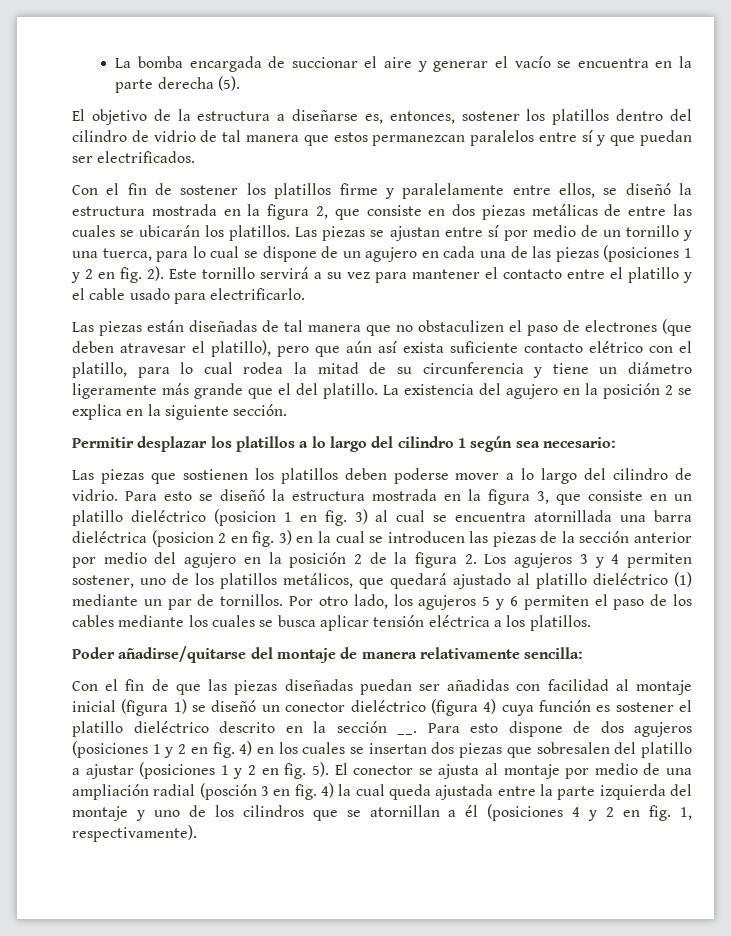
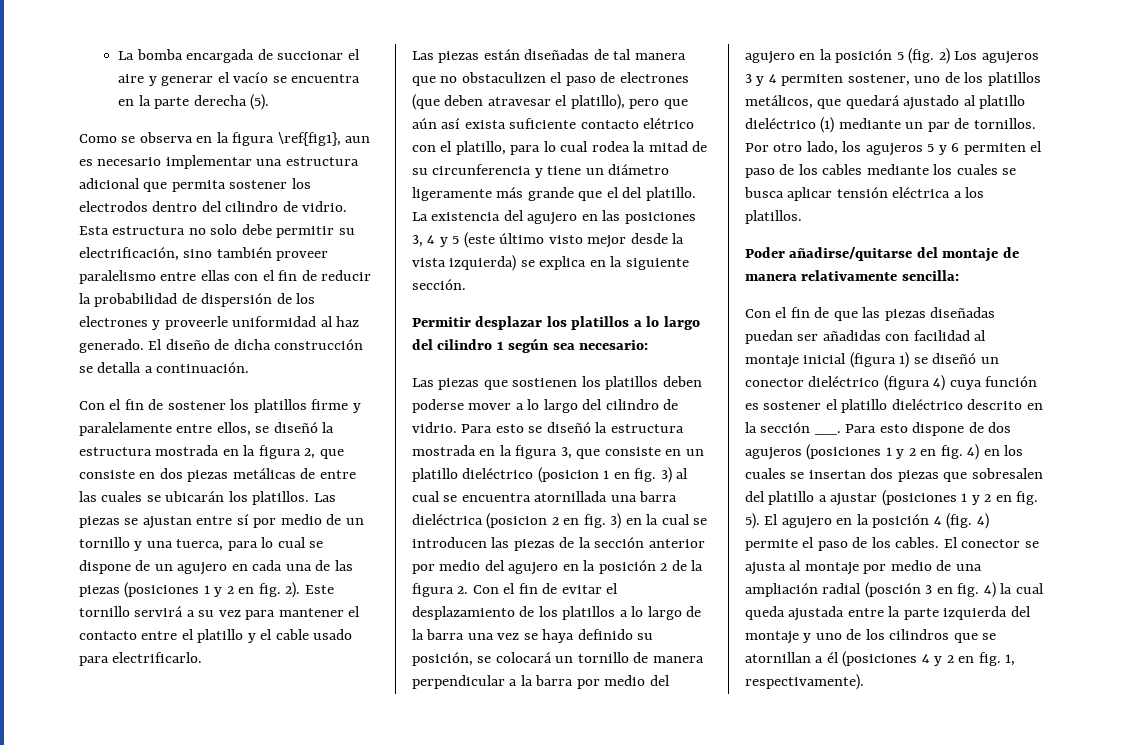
- El objetivo de la estructura a diseñarse es, entonces, sostener los platillos dentro del cilindro de vidrio de tal manera que estos permanezcan paralelos entre sí y que puedan ser electrificados.
+ Como se observa en la figura \ref{fig1}, aun es necesario implementar una estructura adicional que permita sostener los electrodos dentro del cilindro de vidrio. Esta estructura no solo debe permitir su electrificación, sino también proveer paralelismo entre ellas con el fin de reducir la probabilidad de dispersión de los electrones y proveerle uniformidad al haz generado. El diseño de dicha construcción se detalla a continuación.
- La existencia del agujero en la posición 2 se explica en la siguiente sección.
+ La existencia del agujero en las posiciones 3, 4 y 5 (este último visto mejor desde la vista izquierda) se explica en la siguiente sección.
- Para esto se diseñó la estructura mostrada en la figura 3, que consiste en un platillo dieléctrico (posicion 1 en fig. 3) al cual se encuentra atornillada una barra dieléctrica (posicion 2 en fig. 3) en la cual se introducen las piezas de la sección anterior por medio del agujero en la posición 2 de la figura 2. Los agujeros 3 y 4 permiten sostener, uno de los platillos metálicos, que quedará ajustado al platillo dieléctrico (1) mediante un par de tornillos.
+ Para esto se diseñó la estructura mostrada en la figura 3, que consiste en un platillo dieléctrico (posicion 1 en fig. 3) al cual se encuentra atornillada una barra dieléctrica (posicion 2 en fig. 3) en la cual se introducen las piezas de la sección anterior por medio del agujero en la posición 2 de la figura 2. Con el fin de evitar el desplazamiento de los platillos a lo largo de la barra una vez se haya definido su posición, se colocará un tornillo de manera perpendicular a la barra por medio del agujero en la posición 5 (fig. 2) Los agujeros 3 y 4 permiten sostener, uno de los platillos metálicos, que quedará ajustado al platillo dieléctrico (1) mediante un par de tornillos.
- El conector se ajusta al montaje por medio de una ampliación radial (posción 3 en fig. 4) la cual queda ajustada entre la parte izquierda del montaje y uno de los cilindros que se atornillan a él (posiciones 4 y 2 en fig. 1, respectivamente).
+ El agujero en la posición 4 (fig. 4) permite el paso de los cables. El conector se ajusta al montaje por medio de una ampliación radial (posción 3 en fig. 4) la cual queda ajustada entre la parte izquierda del montaje y uno de los cilindros que se atornillan a él (posiciones 4 y 2 en fig. 1, respectivamente).

